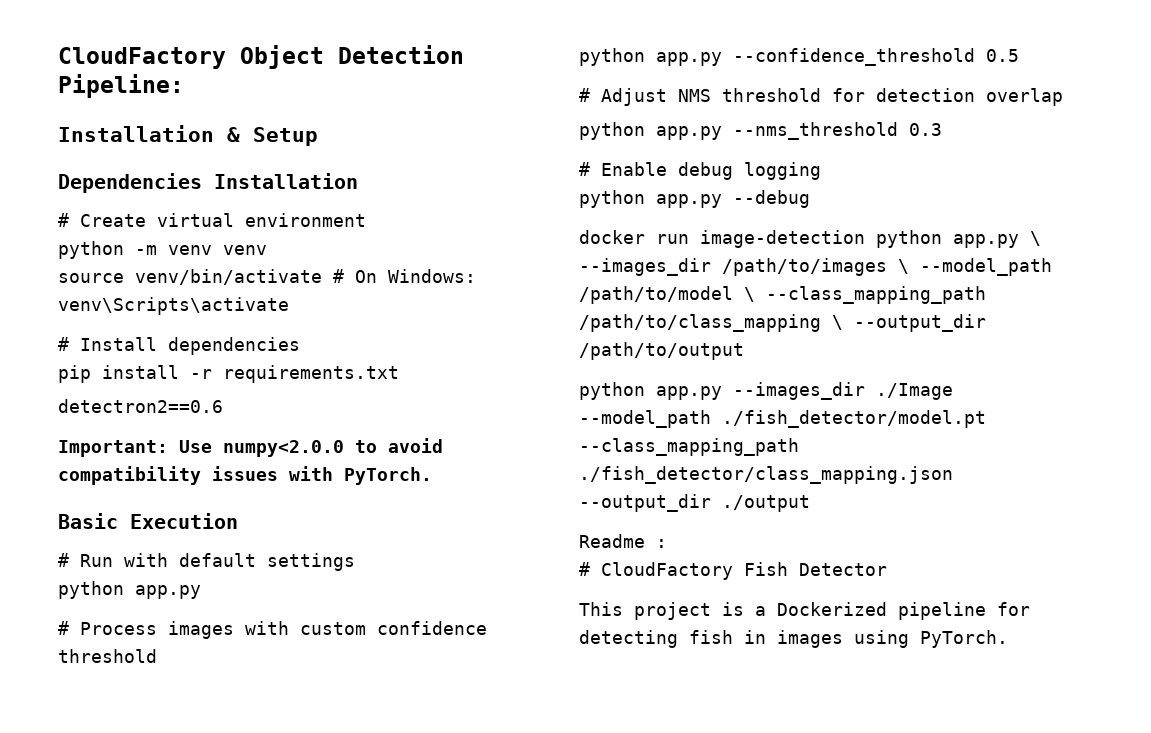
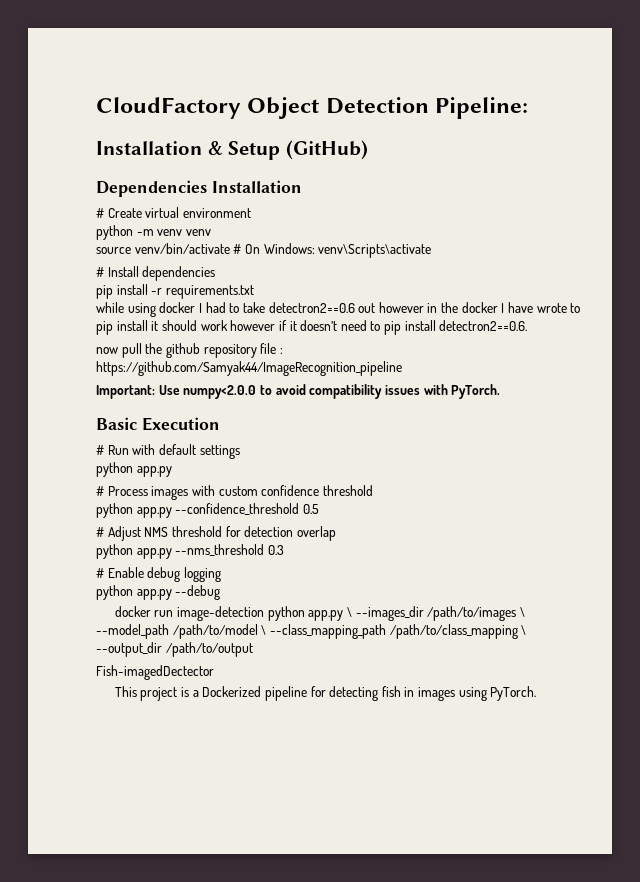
- Installation & Setup
+ Installation & Setup (GitHub)
- detectron2==0.6
+ while using docker I had to take detectron2==0.6 out however in the docker I have wrote to pip install it should work however if it doesn’t need to pip install detectron2==0.6.
+ now pull the github repository file : https://github.com/Samyak44/ImageRecognition_pipeline
- python app.py --images_dir ./Image --model_path ./fish_detector/model.pt --class_mapping_path ./fish_detector/class_mapping.json --output_dir ./output
- Readme :
- # CloudFactory Fish Detector
+ Fish-imagedDectector

